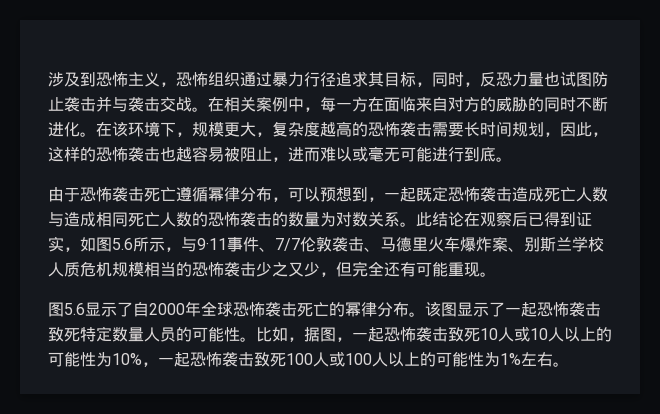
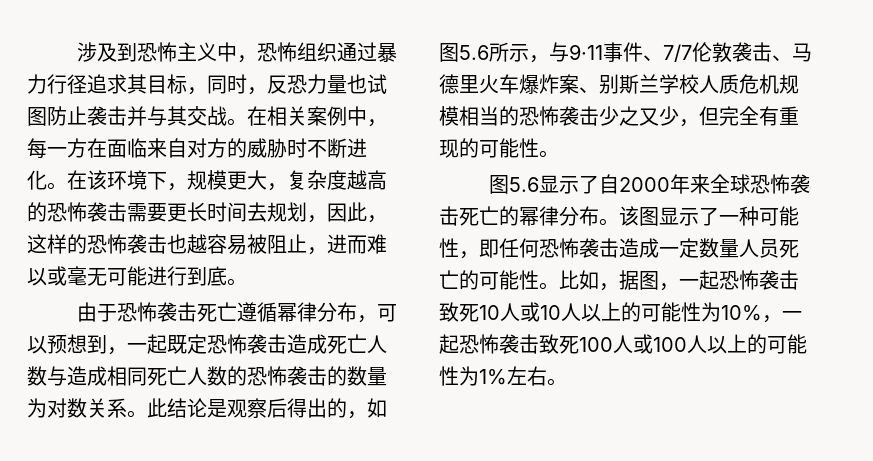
- 涉及到恐怖主义，恐怖组织通过暴力行径追求其目标，同时，反恐力量也试图防止袭击并与袭击交战。
+ 涉及到恐怖主义中，恐怖组织通过暴力行径追求其目标，同时，反恐力量也试图防止袭击并与其交战。
- 在相关案例中，每一方在面临来自对方的威胁的同时不断进化。
+ 在相关案例中，每一方在面临来自对方的威胁时不断进化。
- 在该环境下，规模更大，复杂度越高的恐怖袭击需要长时间规划，因此，这样的恐怖袭击也越容易被阻止，进而难以或毫无可能进行到底。
+ 在该环境下，规模更大，复杂度越高的恐怖袭击需要更长时间去规划，因此，这样的恐怖袭击也越容易被阻止，进而难以或毫无可能进行到底。
- 此结论在观察后已得到证实，如图5.6所示，与9·11事件、7/7伦敦袭击、马德里火车爆炸案、别斯兰学校人质危机规模相当的恐怖袭击少之又少，但完全还有可能重现。
+ 此结论是观察后得出的，如图5.6所示，与9·11事件、7/7伦敦袭击、马德里火车爆炸案、别斯兰学校人质危机规模相当的恐怖袭击少之又少，但完全有重现的可能性。
- 图5.6显示了自2000年全球恐怖袭击死亡的幂律分布。
+ 图5.6显示了自2000年来全球恐怖袭击死亡的幂律分布。
- 该图显示了一起恐怖袭击致死特定数量人员的可能性。
+ 该图显示了一种可能性，即任何恐怖袭击造成一定数量人员死亡的可能性。

